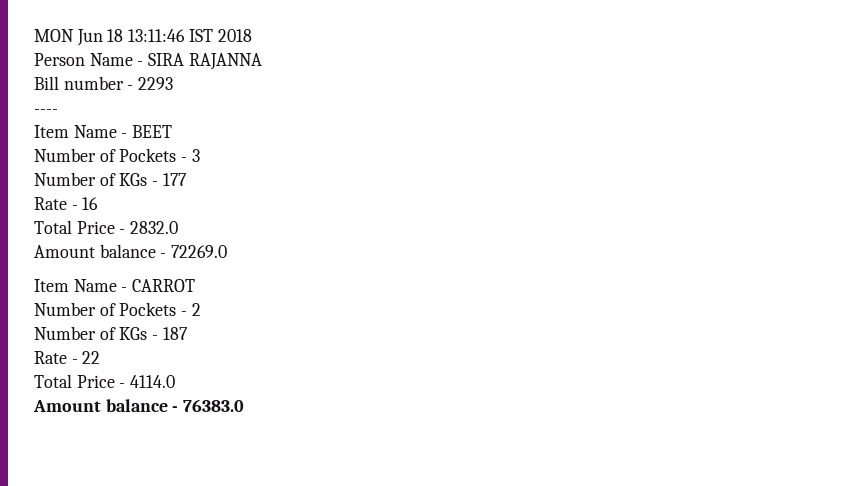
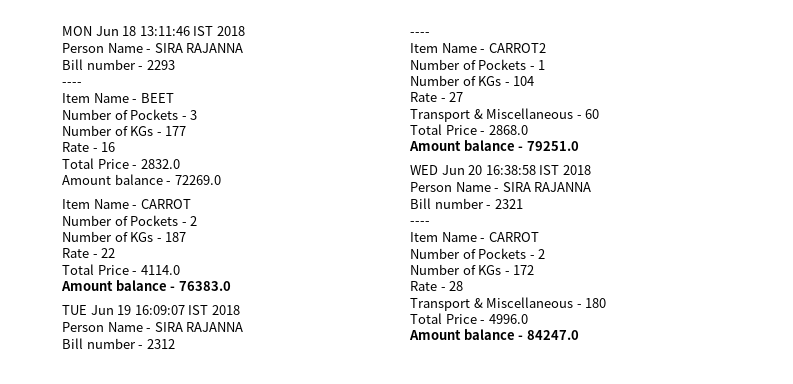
+ TUE Jun 19 16:09:07 IST 2018
+ Person Name - SIRA RAJANNA
+ Bill number - 2312
+ ----
+ Item Name - CARROT2
+ Number of Pockets - 1
+ Number of KGs - 104
+ Rate - 27
+ Transport & Miscellaneous - 60
+ Total Price - 2868.0
+ Amount balance - 79251.0
+ WED Jun 20 16:38:58 IST 2018
+ Person Name - SIRA RAJANNA
+ Bill number - 2321
+ ----
+ Item Name - CARROT
+ Number of Pockets - 2
+ Number of KGs - 172
+ Rate - 28
+ Transport & Miscellaneous - 180
+ Total Price - 4996.0
+ Amount balance - 84247.0

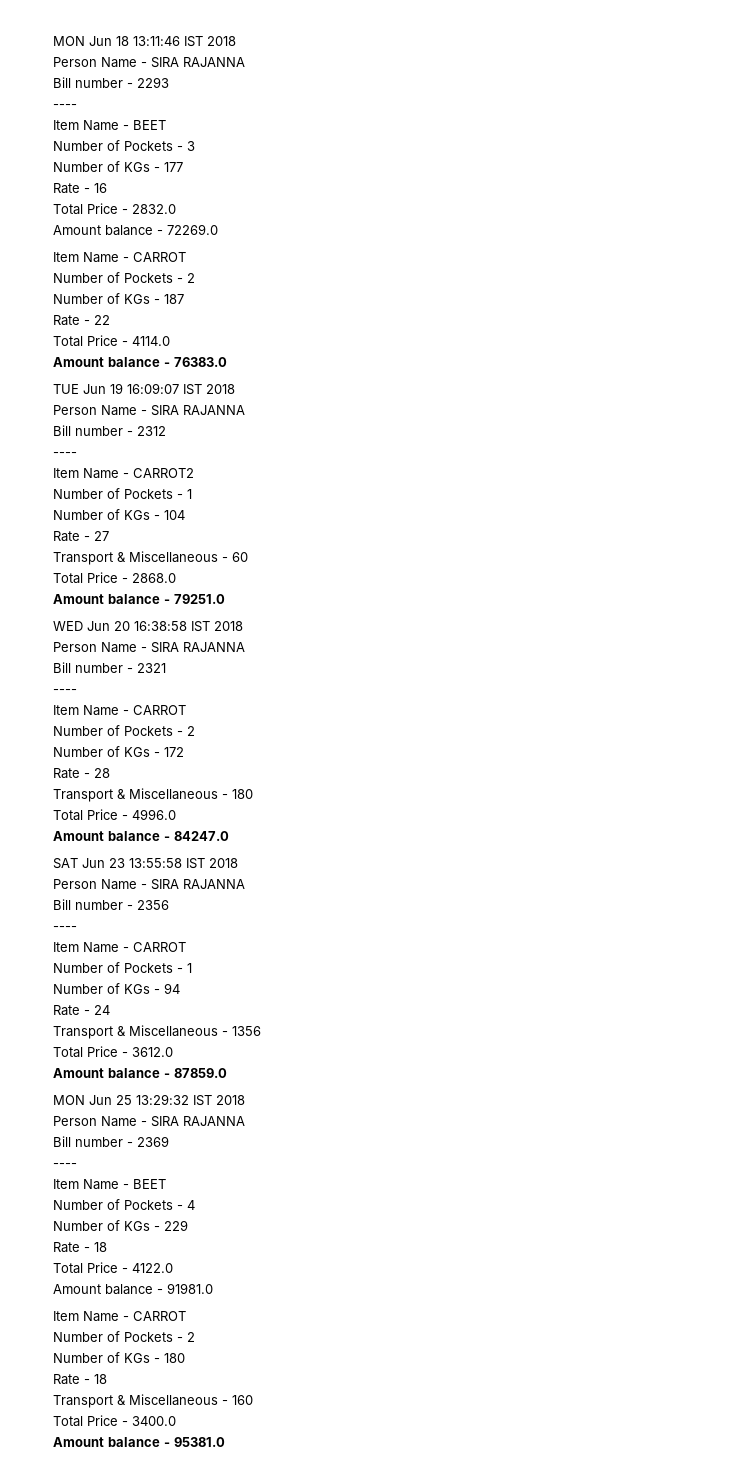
+ SAT Jun 23 13:55:58 IST 2018
+ Person Name - SIRA RAJANNA
+ Bill number - 2356
+ ----
+ Item Name - CARROT
+ Number of Pockets - 1
+ Number of KGs - 94
+ Rate - 24
+ Transport & Miscellaneous - 1356
+ Total Price - 3612.0
+ Amount balance - 87859.0
+ MON Jun 25 13:29:32 IST 2018
+ Person Name - SIRA RAJANNA
+ Bill number - 2369
+ ----
+ Item Name - BEET
+ Number of Pockets - 4
+ Number of KGs - 229
+ Rate - 18
+ Total Price - 4122.0
+ Amount balance - 91981.0
+ Item Name - CARROT
+ Number of Pockets - 2
+ Number of KGs - 180
+ Rate - 18
+ Transport & Miscellaneous - 160
+ Total Price - 3400.0
+ Amount balance - 95381.0

